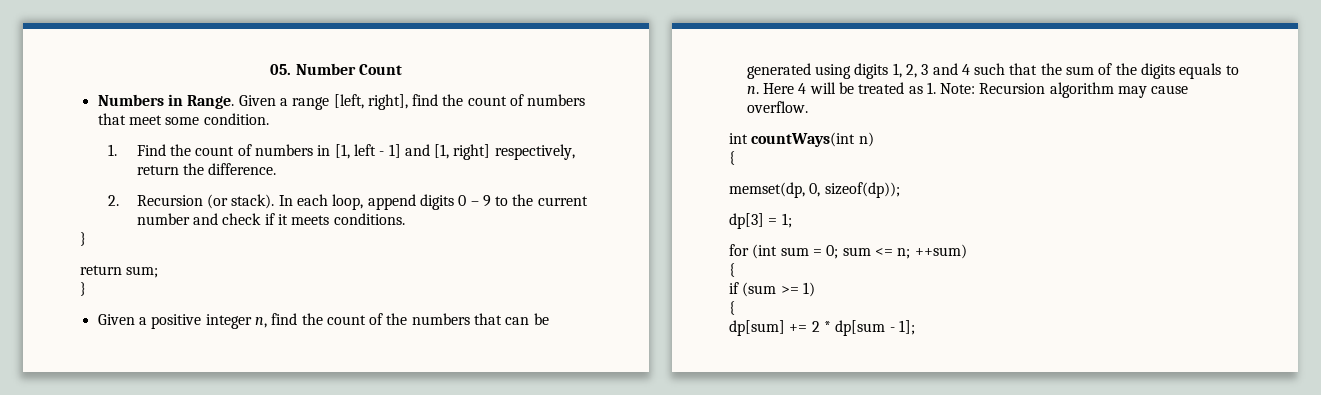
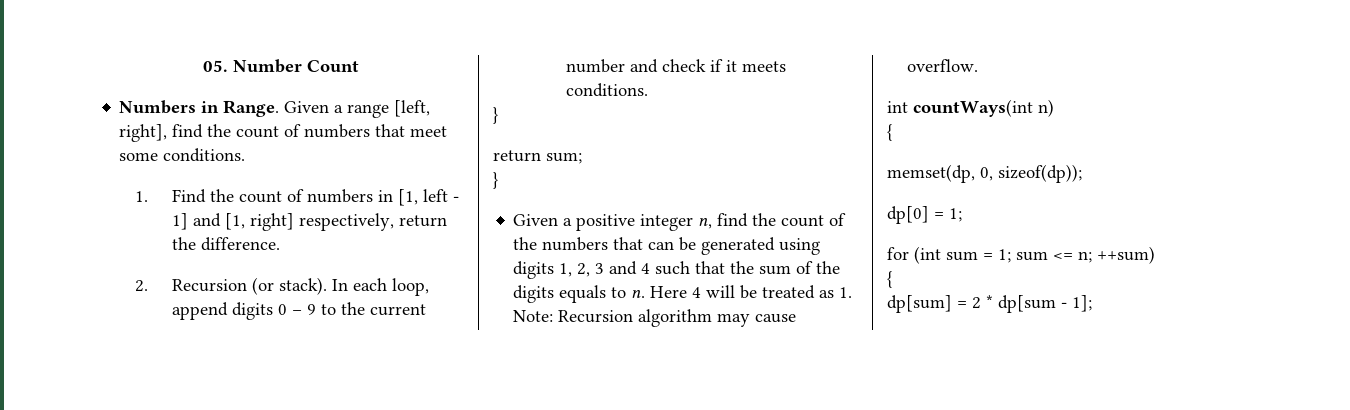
- Given a range [left, right], find the count of numbers that meet some condition.
+ Given a range [left, right], find the count of numbers that meet some conditions.
- dp[3] = 1;
+ dp[0] = 1;
- for (int sum = 0; sum <= n; ++sum)
+ for (int sum = 1; sum <= n; ++sum)
- if (sum >= 1)
- {
- dp[sum] += 2 * dp[sum - 1];
+ dp[sum] = 2 * dp[sum - 1];

